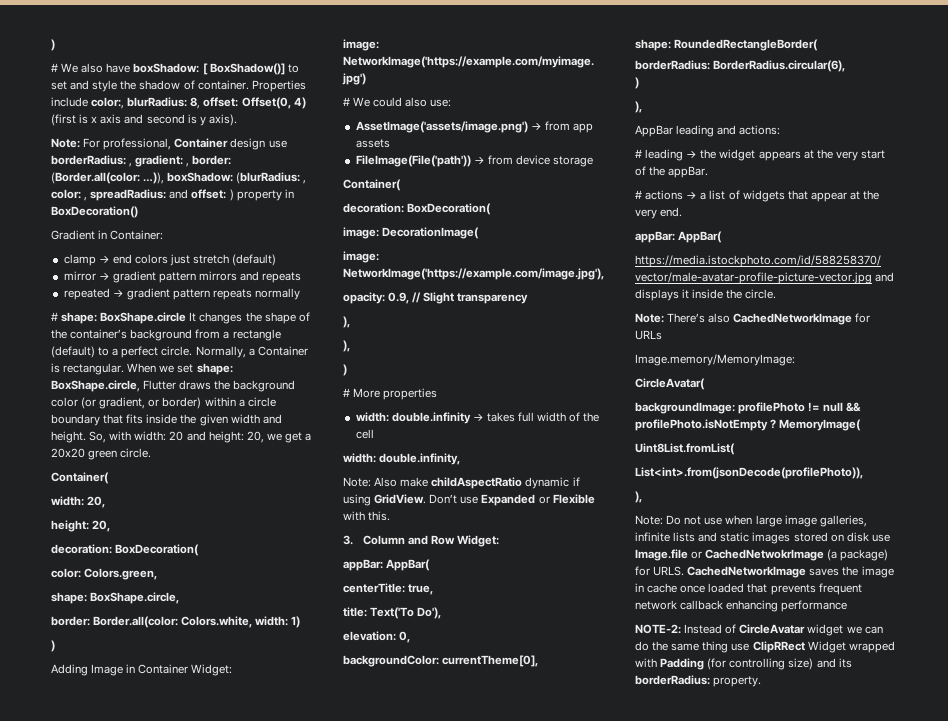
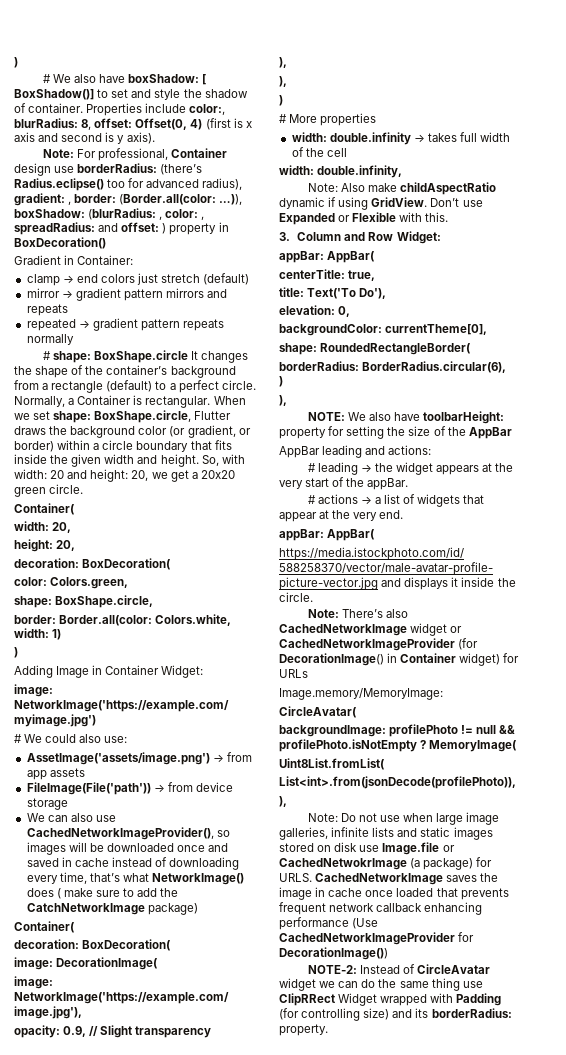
- Note: For professional, Container design use borderRadius: , gradient: , border: (Border.all(color: …)), boxShadow: (blurRadius: , color: , spreadRadius: and offset: ) property in BoxDecoration()
+ Note: For professional, Container design use borderRadius: (there’s Radius.eclipse() too for advanced radius), gradient: , border: (Border.all(color: …)), boxShadow: (blurRadius: , color: , spreadRadius: and offset: ) property in BoxDecoration()
+ We can also use CachedNetworkImageProvider(), so images will be downloaded once and saved in cache instead of downloading every time, that’s what NetworkImage() does ( make sure to add the CatchNetworkImage package)
+ NOTE: We also have toolbarHeight: property for setting the size of the AppBar
- Note: There’s also CachedNetworkImage for URLs
+ Note: There’s also CachedNetworkImage widget or CachedNetworkImageProvider (for DecorationImage() in Container widget) for URLs
- CachedNetworkImage saves the image in cache once loaded that prevents frequent network callback enhancing performance
+ CachedNetworkImage saves the image in cache once loaded that prevents frequent network callback enhancing performance (Use CachedNetworkImageProvider for DecorationImage())

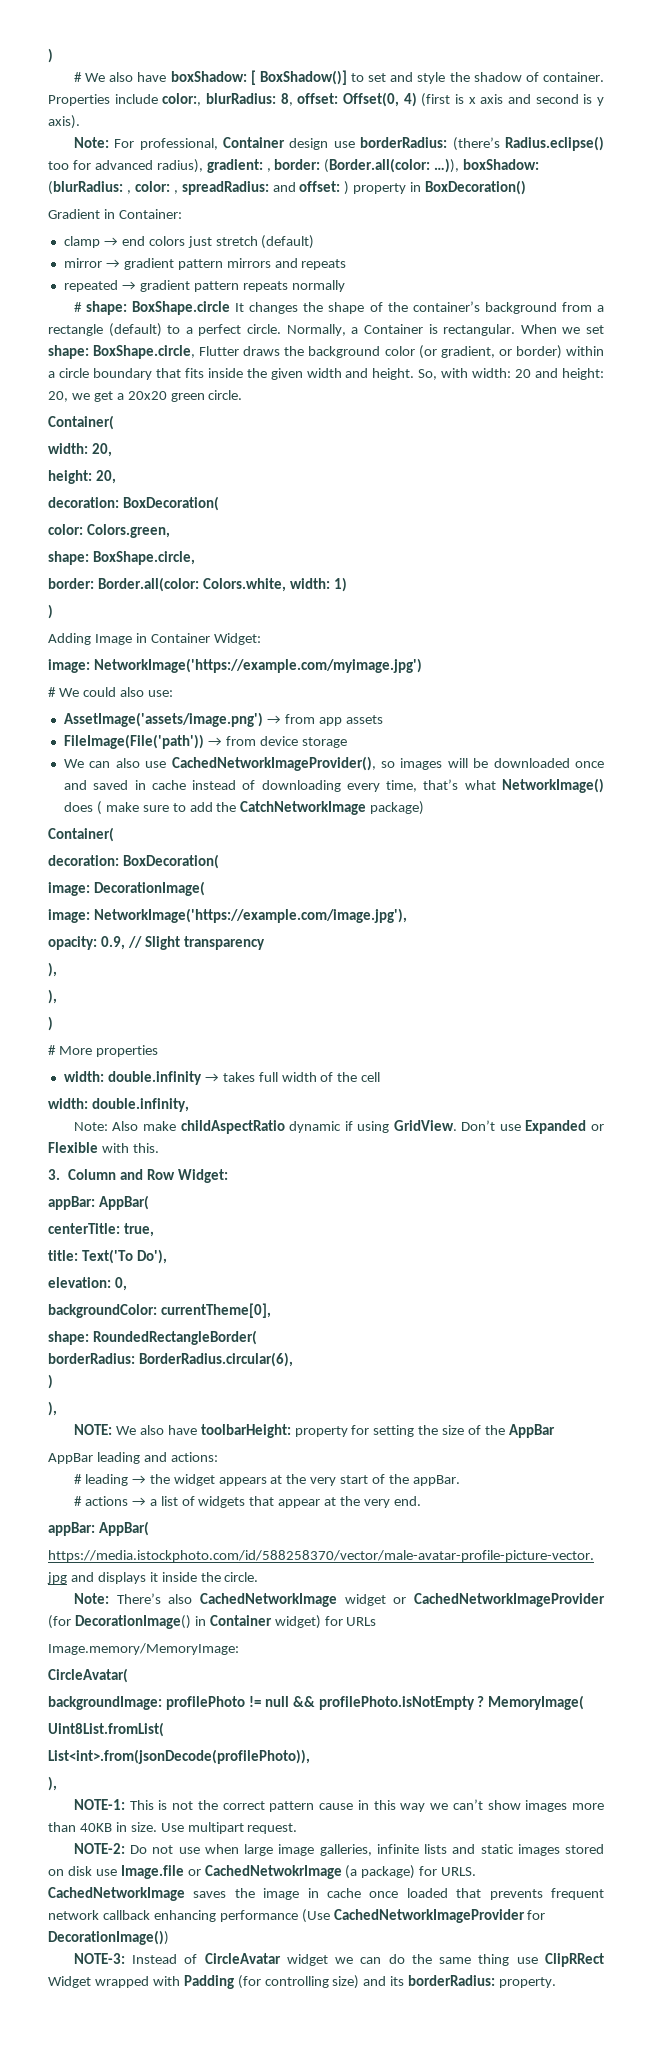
- Note: Do not use when large image galleries, infinite lists and static images stored on disk use Image.file or CachedNetwokrImage (a package) for URLS.
+ NOTE-1: This is not the correct pattern cause in this way we can’t show images more than 40KB in size. Use multipart request.
+ NOTE-2: Do not use when large image galleries, infinite lists and static images stored on disk use Image.file or CachedNetwokrImage (a package) for URLS.
- NOTE-2: Instead of CircleAvatar widget we can do the same thing use ClipRRect Widget wrapped with Padding (for controlling size) and its borderRadius: property.
+ NOTE-3: Instead of CircleAvatar widget we can do the same thing use ClipRRect Widget wrapped with Padding (for controlling size) and its borderRadius: property.

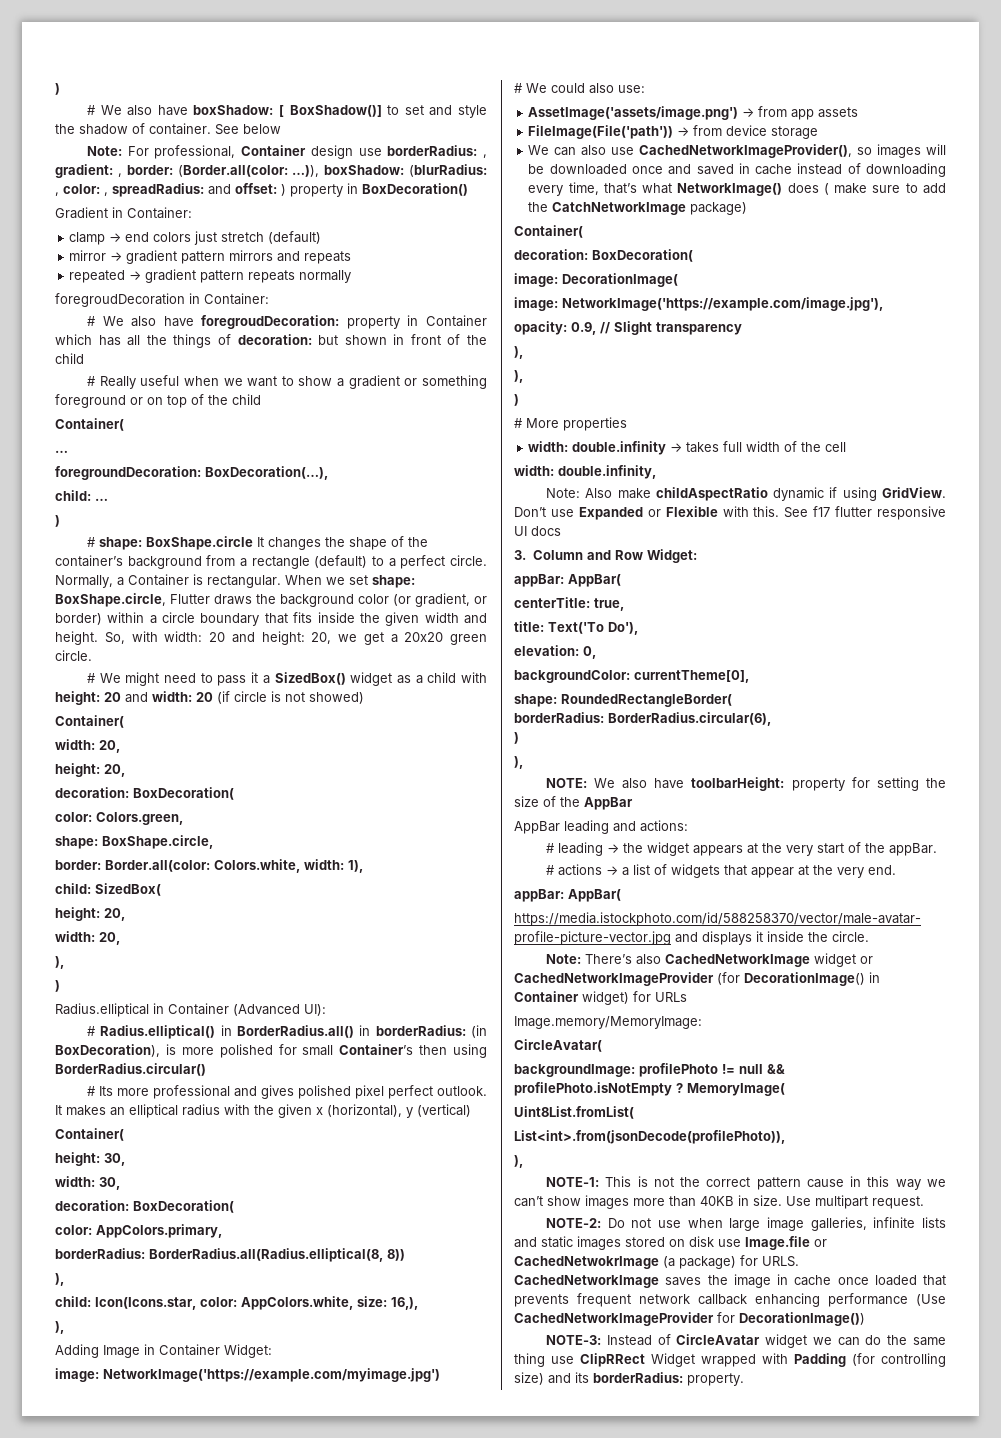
- Properties include color:, blurRadius: 8, offset: Offset(0, 4) (first is x axis and second is y axis).
+ See below
- Note: For professional, Container design use borderRadius: (there’s Radius.eclipse() too for advanced radius), gradient: , border: (Border.all(color: …)), boxShadow: (blurRadius: , color: , spreadRadius: and offset: ) property in BoxDecoration()
+ Note: For professional, Container design use borderRadius: , gradient: , border: (Border.all(color: …)), boxShadow: (blurRadius: , color: , spreadRadius: and offset: ) property in BoxDecoration()
+ foregroudDecoration in Container:
+ # We also have foregroudDecoration: property in Container which has all the things of decoration: but shown in front of the child
+ # Really useful when we want to show a gradient or something foreground or on top of the child
+ Container(
+ …
+ foregroundDecoration: BoxDecoration(…),
+ child: …
+ )
+ # We might need to pass it a SizedBox() widget as a child with height: 20 and width: 20 (if circle is not showed)
- border: Border.all(color: Colors.white, width: 1)
+ border: Border.all(color: Colors.white, width: 1),
+ child: SizedBox(
+ height: 20,
+ width: 20,
+ ),
  )
+ Radius.elliptical in Container (Advanced UI):
+ # Radius.elliptical() in BorderRadius.all() in borderRadius: (in BoxDecoration), is more polished for small Container’s then using BorderRadius.circular()
+ # Its more professional and gives polished pixel perfect outlook. It makes an elliptical radius with the given x (horizontal), y (vertical)
+ Container(
+ height: 30,
+ width: 30,
+ decoration: BoxDecoration(
+ color: AppColors.primary,
+ borderRadius: BorderRadius.all(Radius.elliptical(8, 8))
+ ),
+ child: Icon(Icons.star, color: AppColors.white, size: 16,),
+ ),
+ See f17 flutter responsive UI docs

